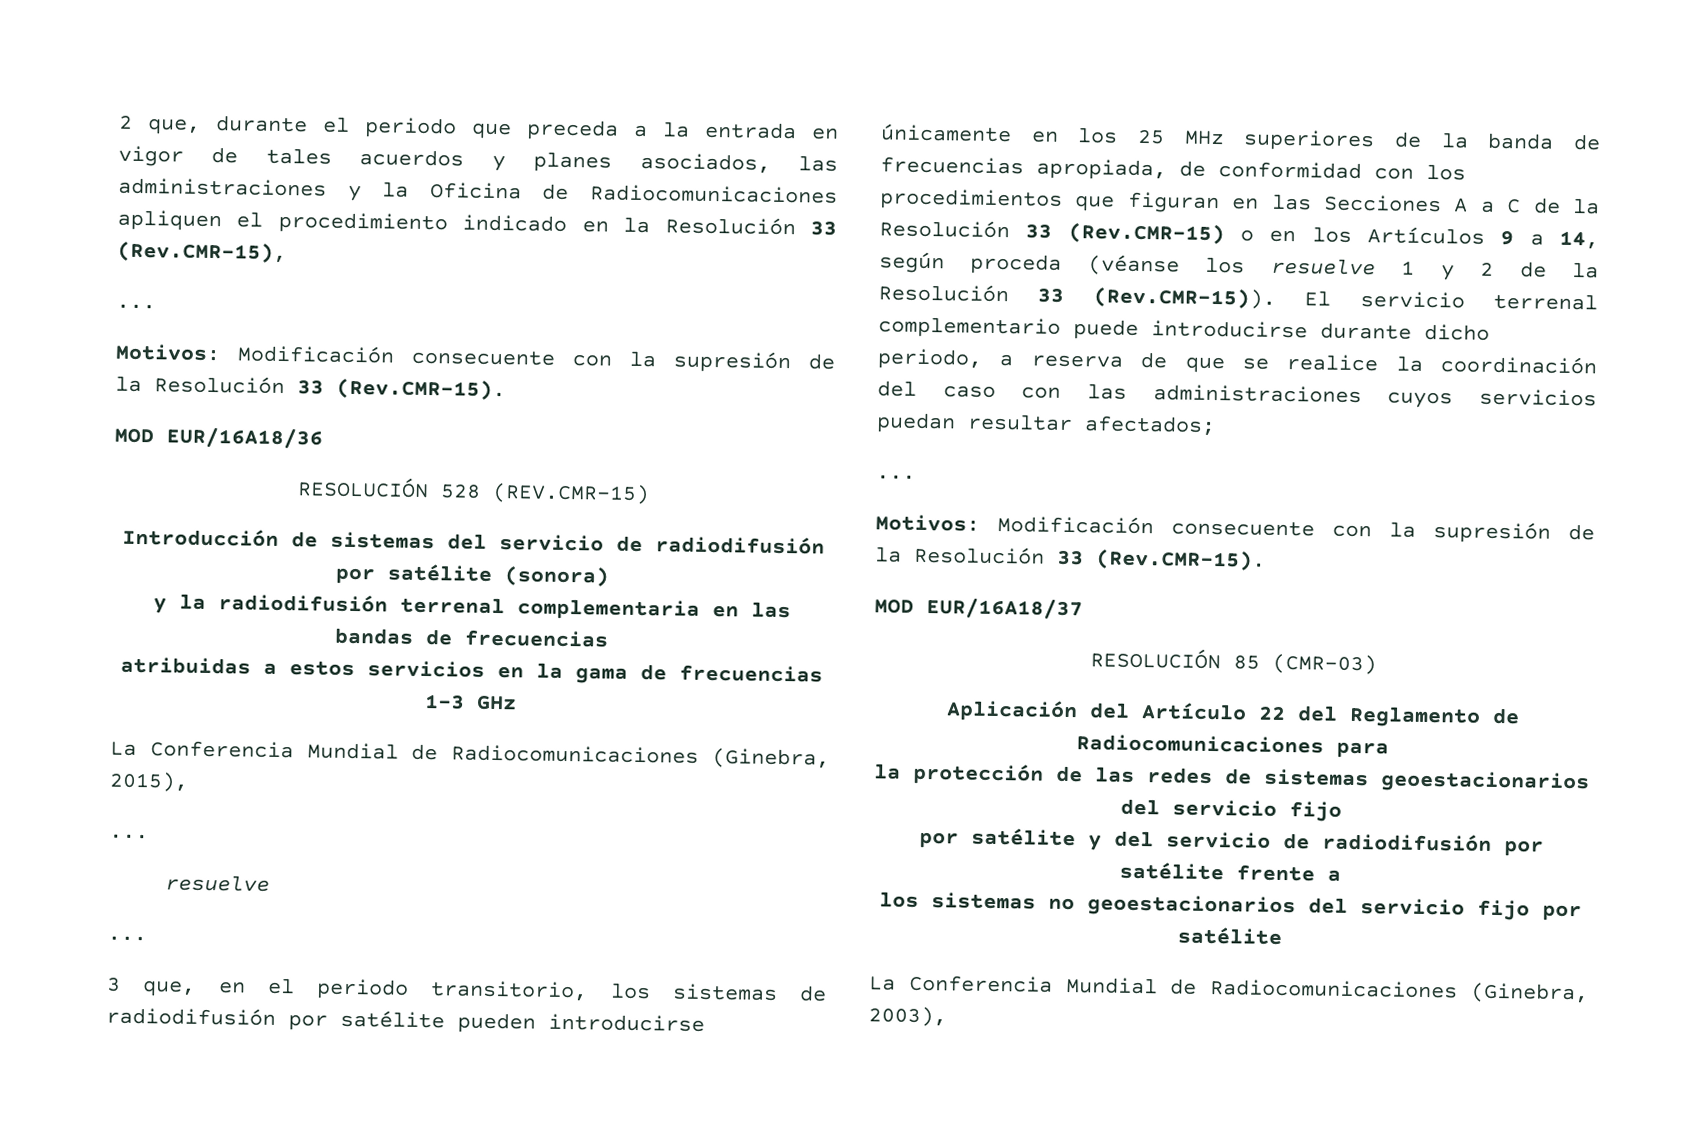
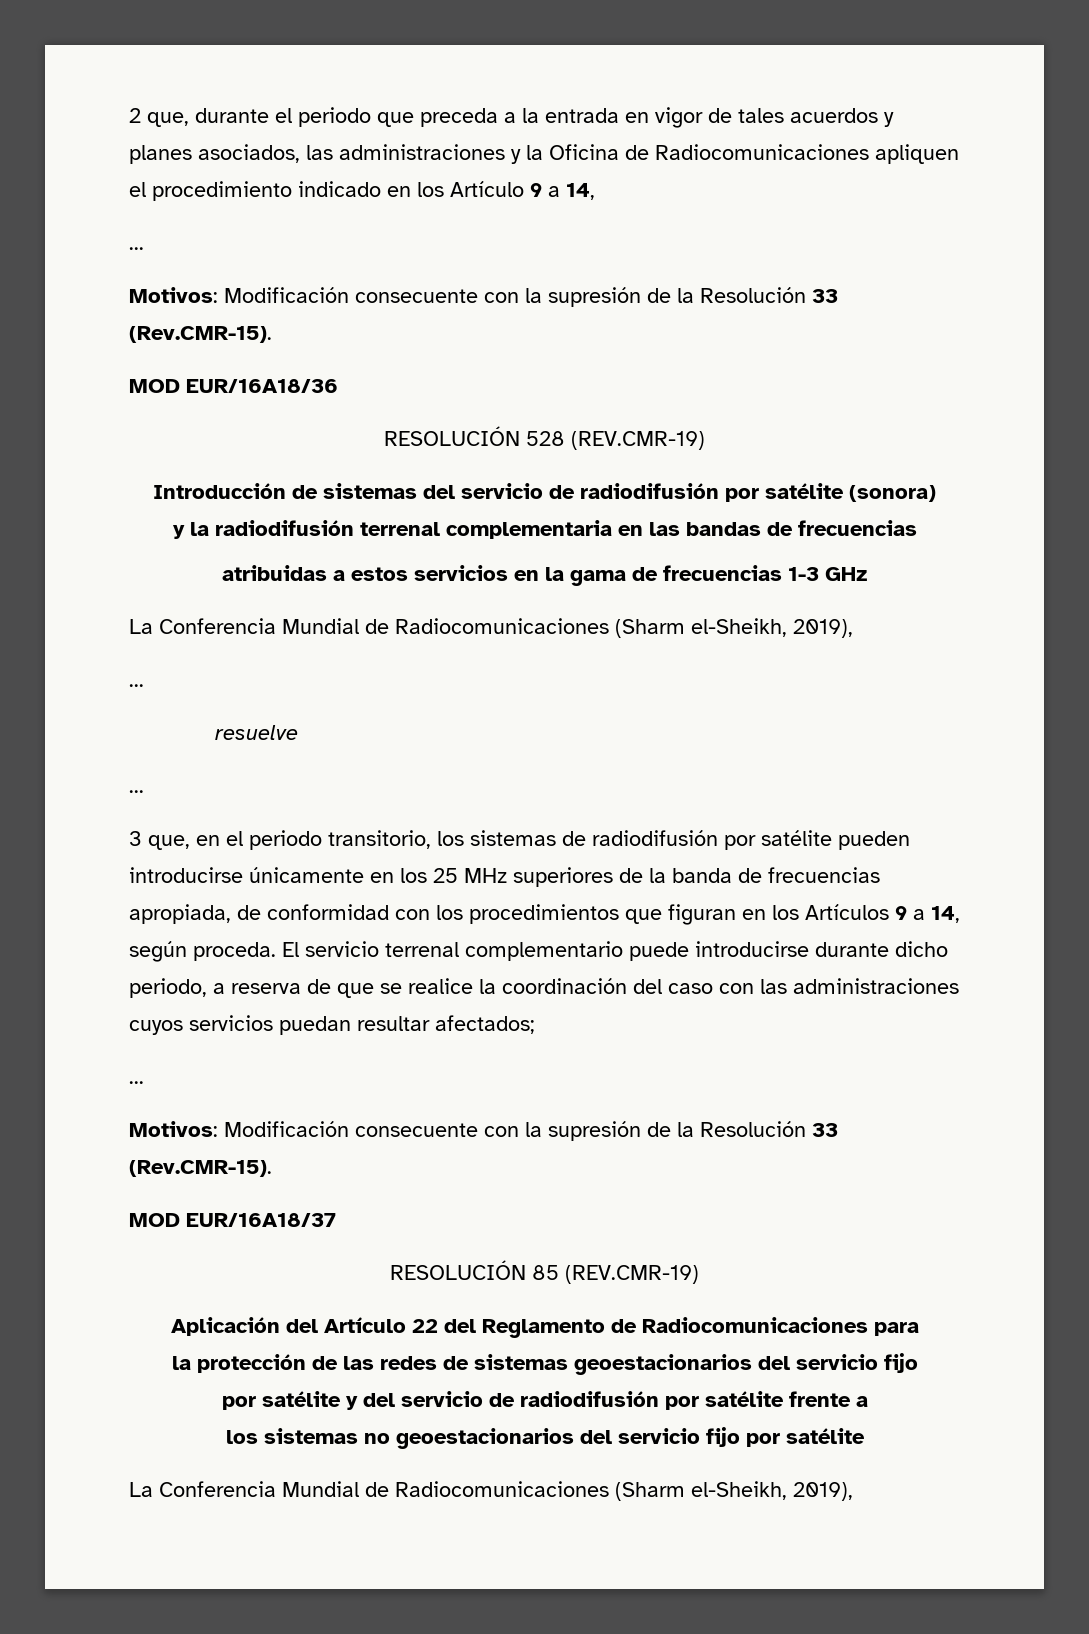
- 2 que, durante el periodo que preceda a la entrada en vigor de tales acuerdos y planes asociados, las administraciones y la Oficina de Radiocomunicaciones apliquen el procedimiento indicado en la Resolución 33 (Rev.CMR-15),
+ 2 que, durante el periodo que preceda a la entrada en vigor de tales acuerdos y planes asociados, las administraciones y la Oficina de Radiocomunicaciones apliquen el procedimiento indicado en los Artículo 9 a 14,
- RESOLUCIÓN 528 (REV.CMR-15)
+ RESOLUCIÓN 528 (REV.CMR-19)
  atribuidas a estos servicios en la gama de frecuencias 1-3 GHz
- La Conferencia Mundial de Radiocomunicaciones (Ginebra, 2015),
+ La Conferencia Mundial de Radiocomunicaciones (Sharm el-Sheikh, 2019),
- 3 que, en el periodo transitorio, los sistemas de radiodifusión por satélite pueden introducirse únicamente en los 25 MHz superiores de la banda de frecuencias apropiada, de conformidad con los procedimientos que figuran en las Secciones A a C de la Resolución 33 (Rev.CMR-15) o en los Artículos 9 a 14, según proceda (véanse los resuelve 1 y 2 de la Resolución 33 (Rev.CMR-15)). El servicio terrenal complementario puede introducirse durante dicho periodo, a reserva de que se realice la coordinación del caso con las administraciones cuyos servicios puedan resultar afectados;
+ 3 que, en el periodo transitorio, los sistemas de radiodifusión por satélite pueden introducirse únicamente en los 25 MHz superiores de la banda de frecuencias apropiada, de conformidad con los procedimientos que figuran en los Artículos 9 a 14, según proceda. El servicio terrenal complementario puede introducirse durante dicho periodo, a reserva de que se realice la coordinación del caso con las administraciones cuyos servicios puedan resultar afectados;
- RESOLUCIÓN 85 (CMR-03)
+ RESOLUCIÓN 85 (REV.CMR-19)
  los sistemas no geoestacionarios del servicio fijo por satélite
- La Conferencia Mundial de Radiocomunicaciones (Ginebra, 2003),
+ La Conferencia Mundial de Radiocomunicaciones (Sharm el-Sheikh, 2019),

